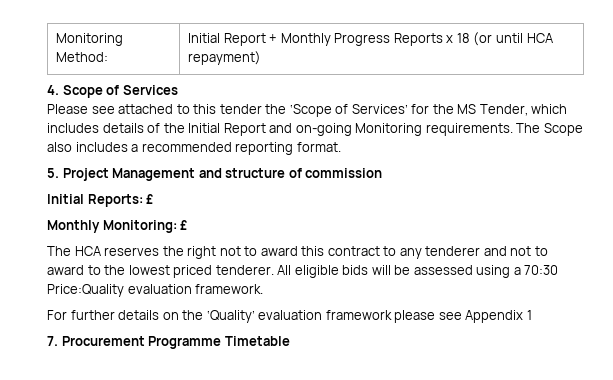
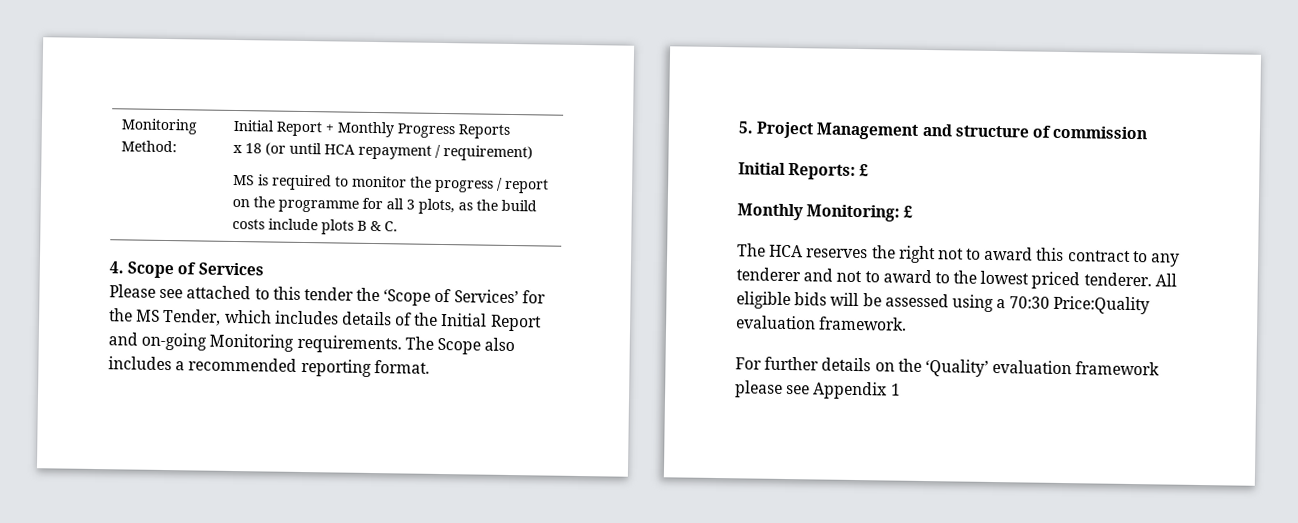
- Initial Report + Monthly Progress Reports x 18 (or until HCA repayment)
+ Initial Report + Monthly Progress Reports
+ x 18 (or until HCA repayment / requirement)
+ MS is required to monitor the progress / report on the programme for all 3 plots, as the build costs include plots B & C.
- 7. Procurement Programme Timetable

